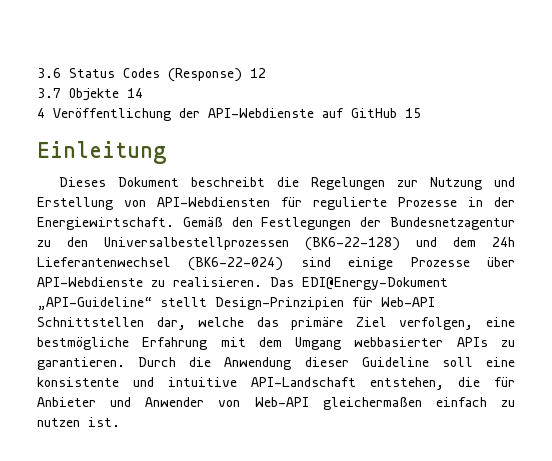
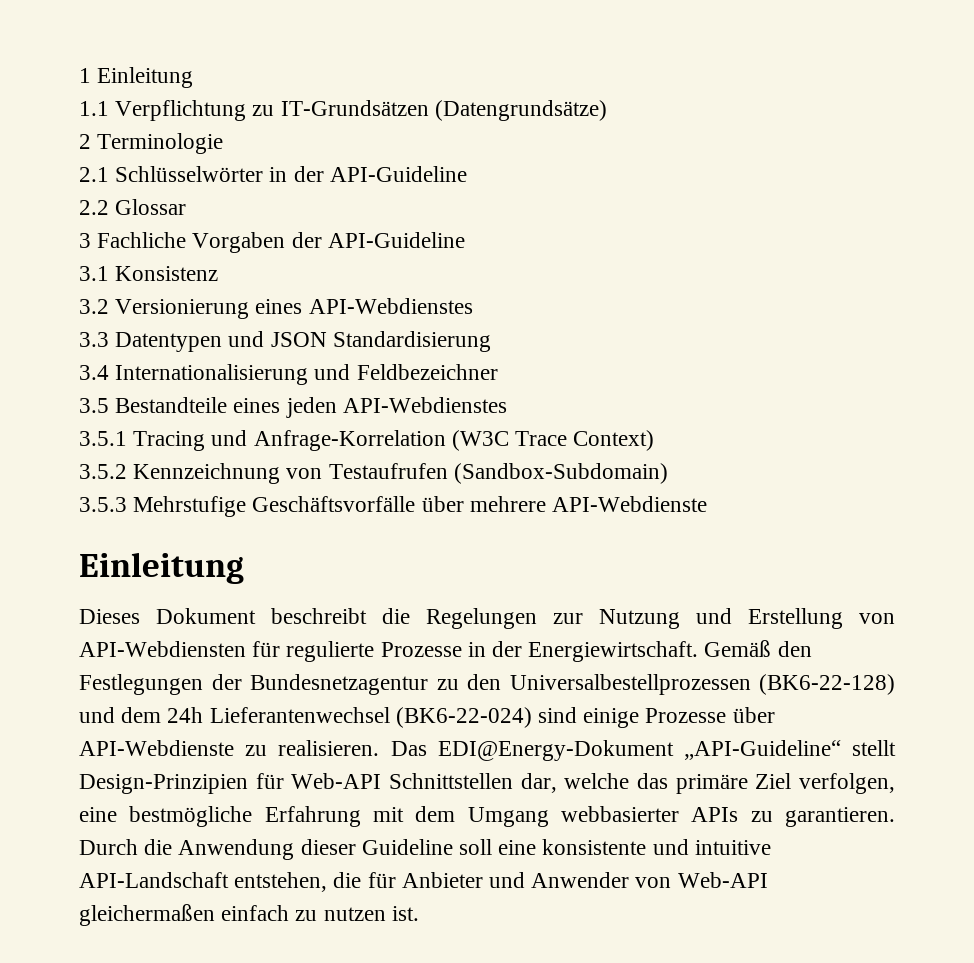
- 3.6 Status Codes (Response) 12
- 3.7 Objekte 14
- 4 Veröffentlichung der API-Webdienste auf GitHub 15
+ 1 Einleitung
+ 1.1 Verpflichtung zu IT-Grundsätzen (Datengrundsätze)
+ 2 Terminologie
+ 2.1 Schlüsselwörter in der API-Guideline
+ 2.2 Glossar
+ 3 Fachliche Vorgaben der API-Guideline
+ 3.1 Konsistenz
+ 3.2 Versionierung eines API-Webdienstes
+ 3.3 Datentypen und JSON Standardisierung
+ 3.4 Internationalisierung und Feldbezeichner
+ 3.5 Bestandteile eines jeden API-Webdienstes
+ 3.5.1 Tracing und Anfrage-Korrelation (W3C Trace Context)
+ 3.5.2 Kennzeichnung von Testaufrufen (Sandbox-Subdomain)
+ 3.5.3 Mehrstufige Geschäftsvorfälle über mehrere API-Webdienste

